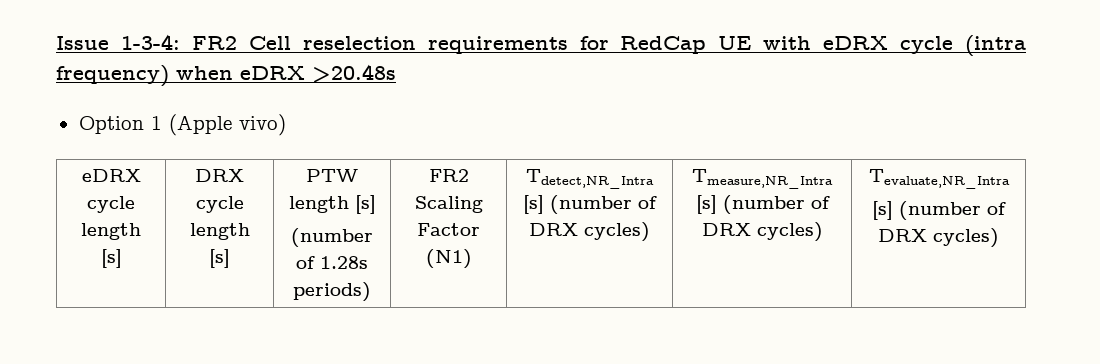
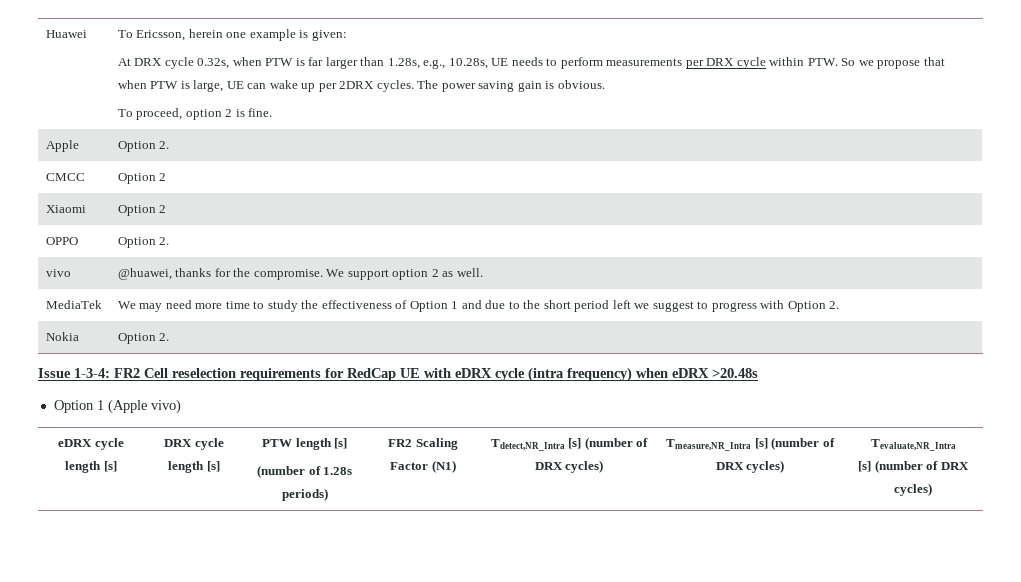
+ Huawei | To Ericsson, herein one example is given:
+ At DRX cycle 0.32s, when PTW is far larger than 1.28s, e.g., 10.28s, UE needs to perform measurements per DRX cycle within PTW. So we propose that when PTW is large, UE can wake up per 2DRX cycles. The power saving gain is obvious.
+ To proceed, option 2 is fine.
+ Apple | Option 2.
+ CMCC | Option 2
+ Xiaomi | Option 2
+ OPPO | Option 2.
+ vivo | @huawei, thanks for the compromise. We support option 2 as well.
+ MediaTek | We may need more time to study the effectiveness of Option 1 and due to the short period left we suggest to progress with Option 2.
+ Nokia | Option 2.

